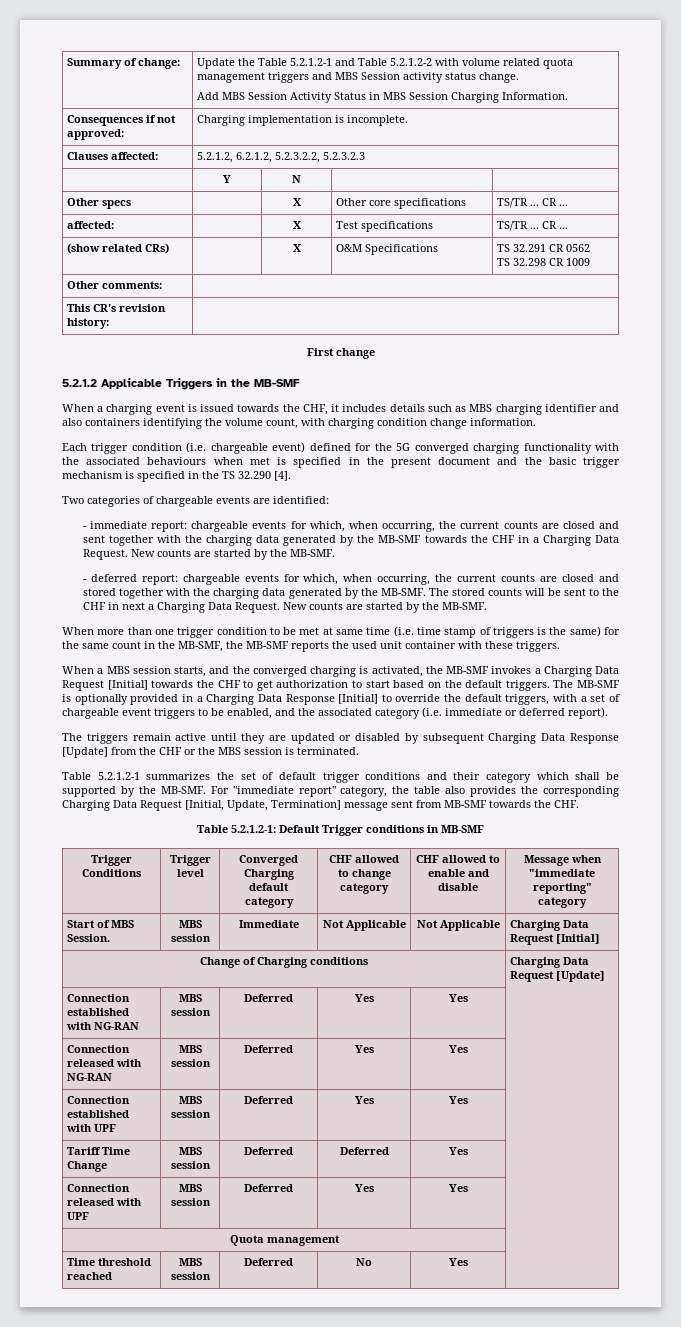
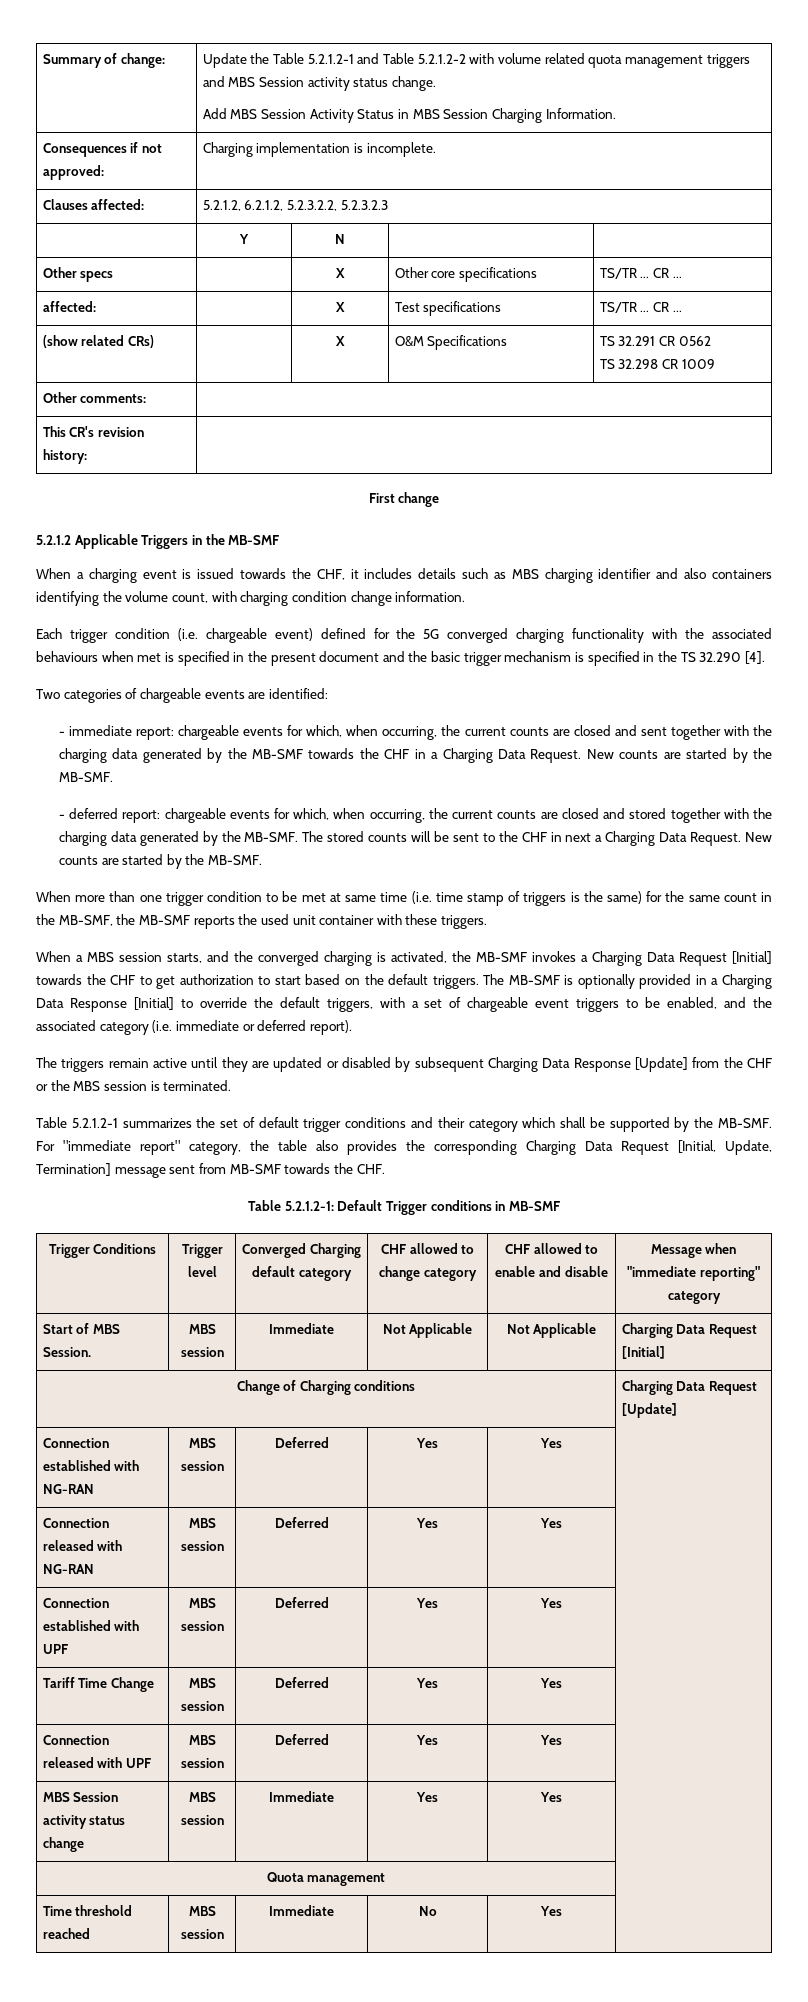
- Tariff Time Change | MBS session | Deferred | Deferred | Yes |
+ Tariff Time Change | MBS session | Deferred | Yes | Yes |
+ MBS Session activity status change | MBS session | Immediate | Yes | Yes |
- Time threshold reached | MBS session | Deferred | No | Yes |
+ Time threshold reached | MBS session | Immediate | No | Yes |

